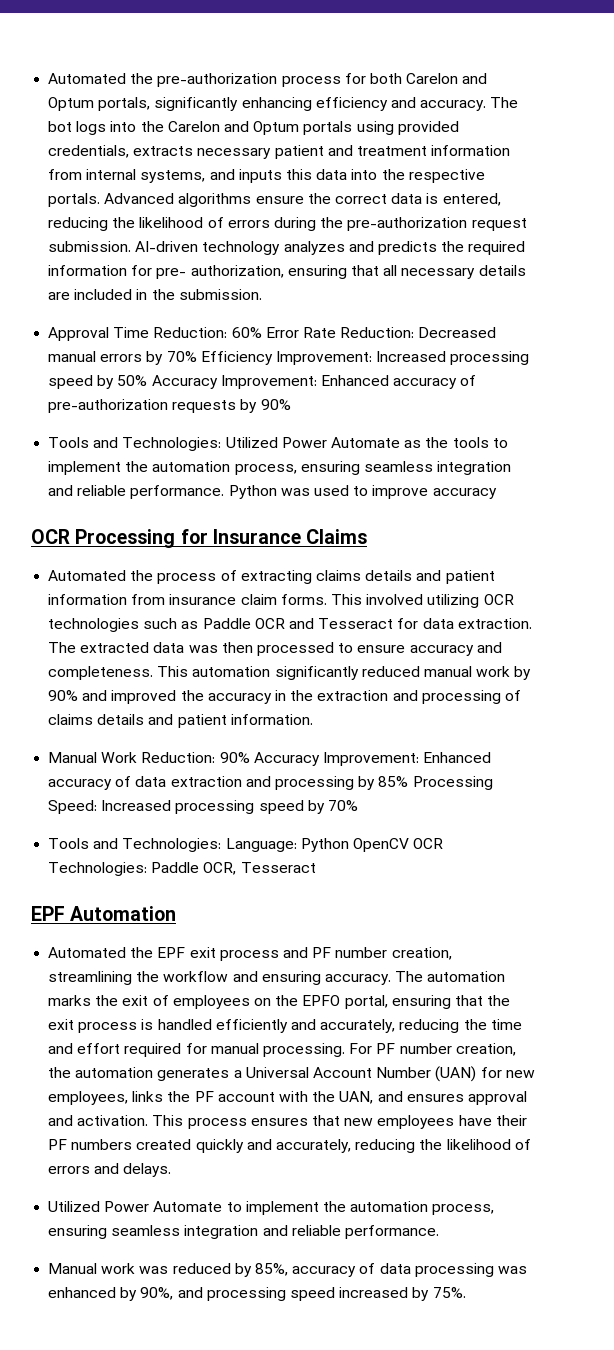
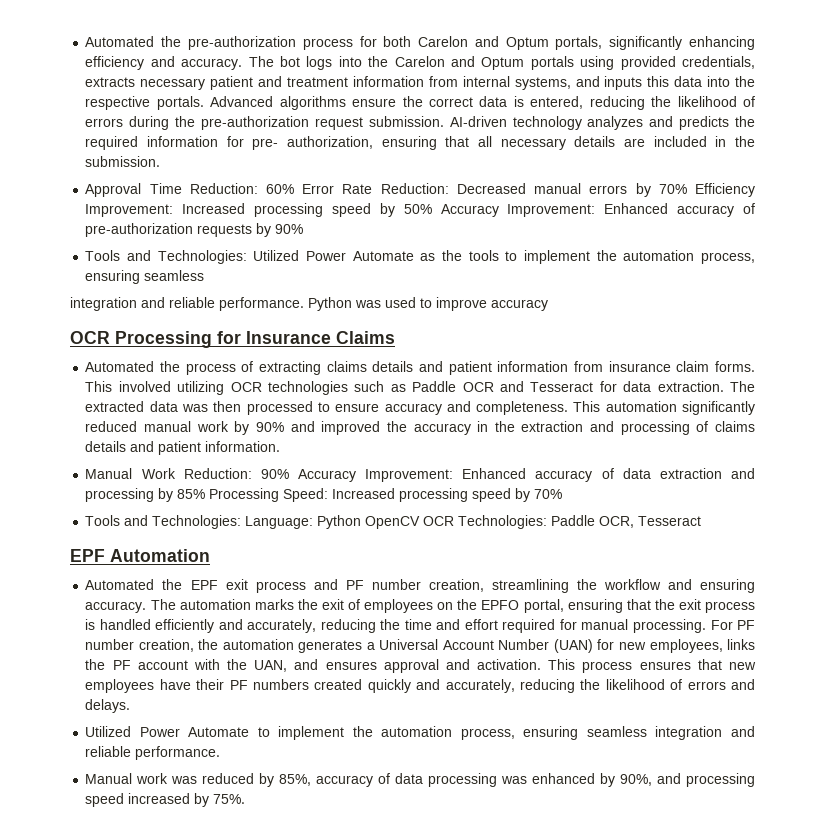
- Tools and Technologies: Utilized Power Automate as the tools to implement the automation process, ensuring seamless integration and reliable performance.
+ Tools and Technologies: Utilized Power Automate as the tools to implement the automation process, ensuring seamless
+ integration and reliable performance.

